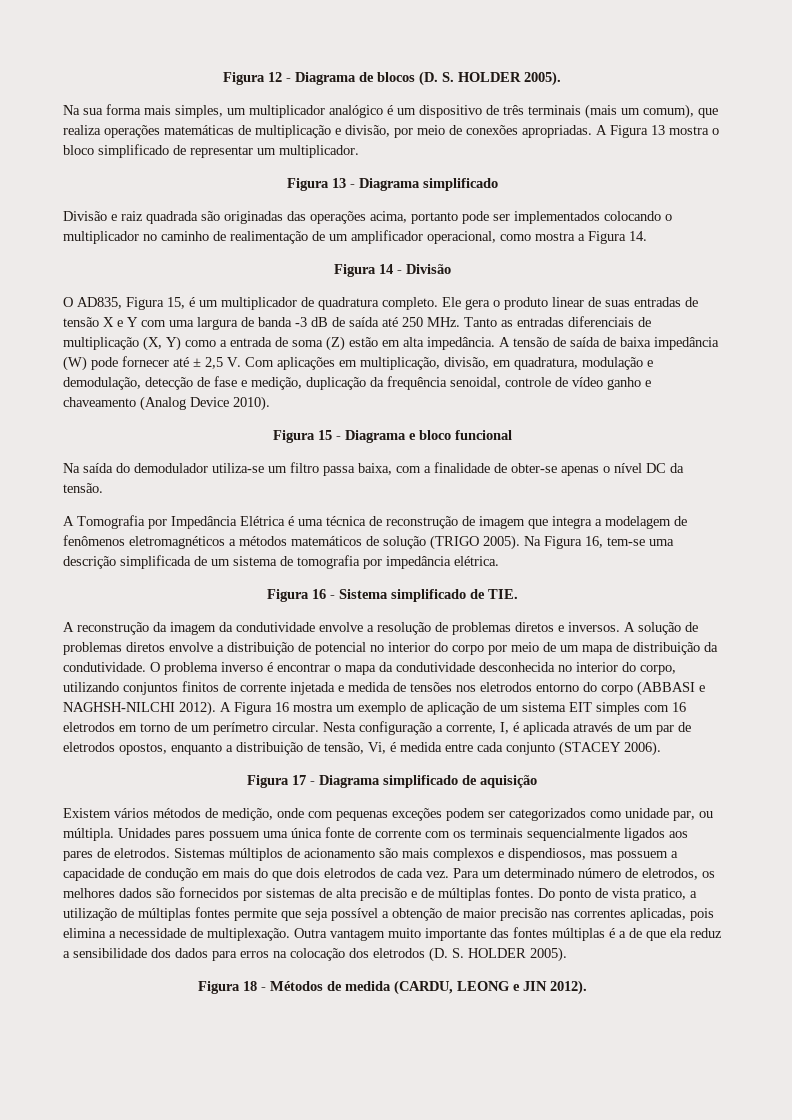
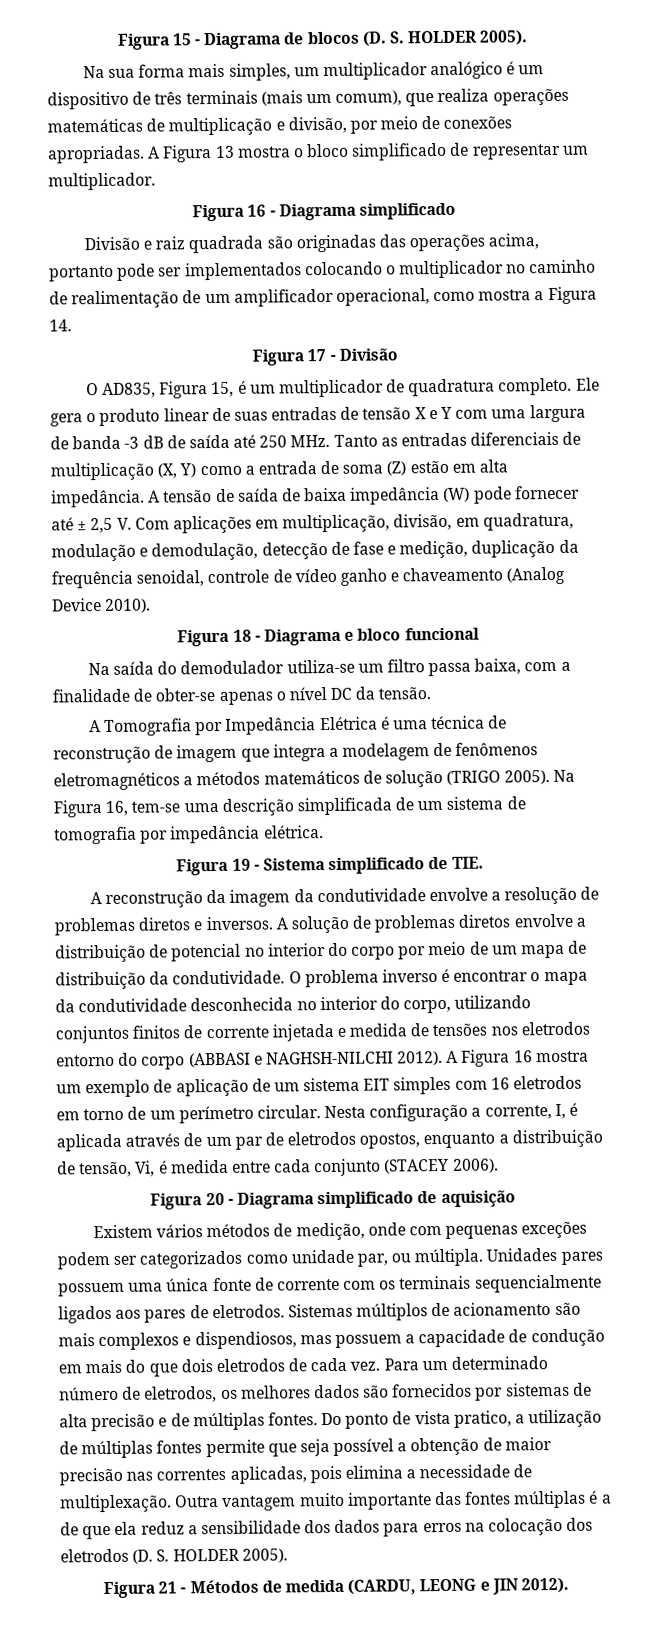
- Figura 12 - Diagrama de blocos (D. S. HOLDER 2005).
+ Figura 15 - Diagrama de blocos (D. S. HOLDER 2005).
- Figura 13 - Diagrama simplificado
+ Figura 16 - Diagrama simplificado
- Figura 14 - Divisão
+ Figura 17 - Divisão
- Figura 15 - Diagrama e bloco funcional
+ Figura 18 - Diagrama e bloco funcional
- Figura 16 - Sistema simplificado de TIE.
+ Figura 19 - Sistema simplificado de TIE.
- Figura 17 - Diagrama simplificado de aquisição
+ Figura 20 - Diagrama simplificado de aquisição
- Figura 18 - Métodos de medida (CARDU, LEONG e JIN 2012).
+ Figura 21 - Métodos de medida (CARDU, LEONG e JIN 2012).

